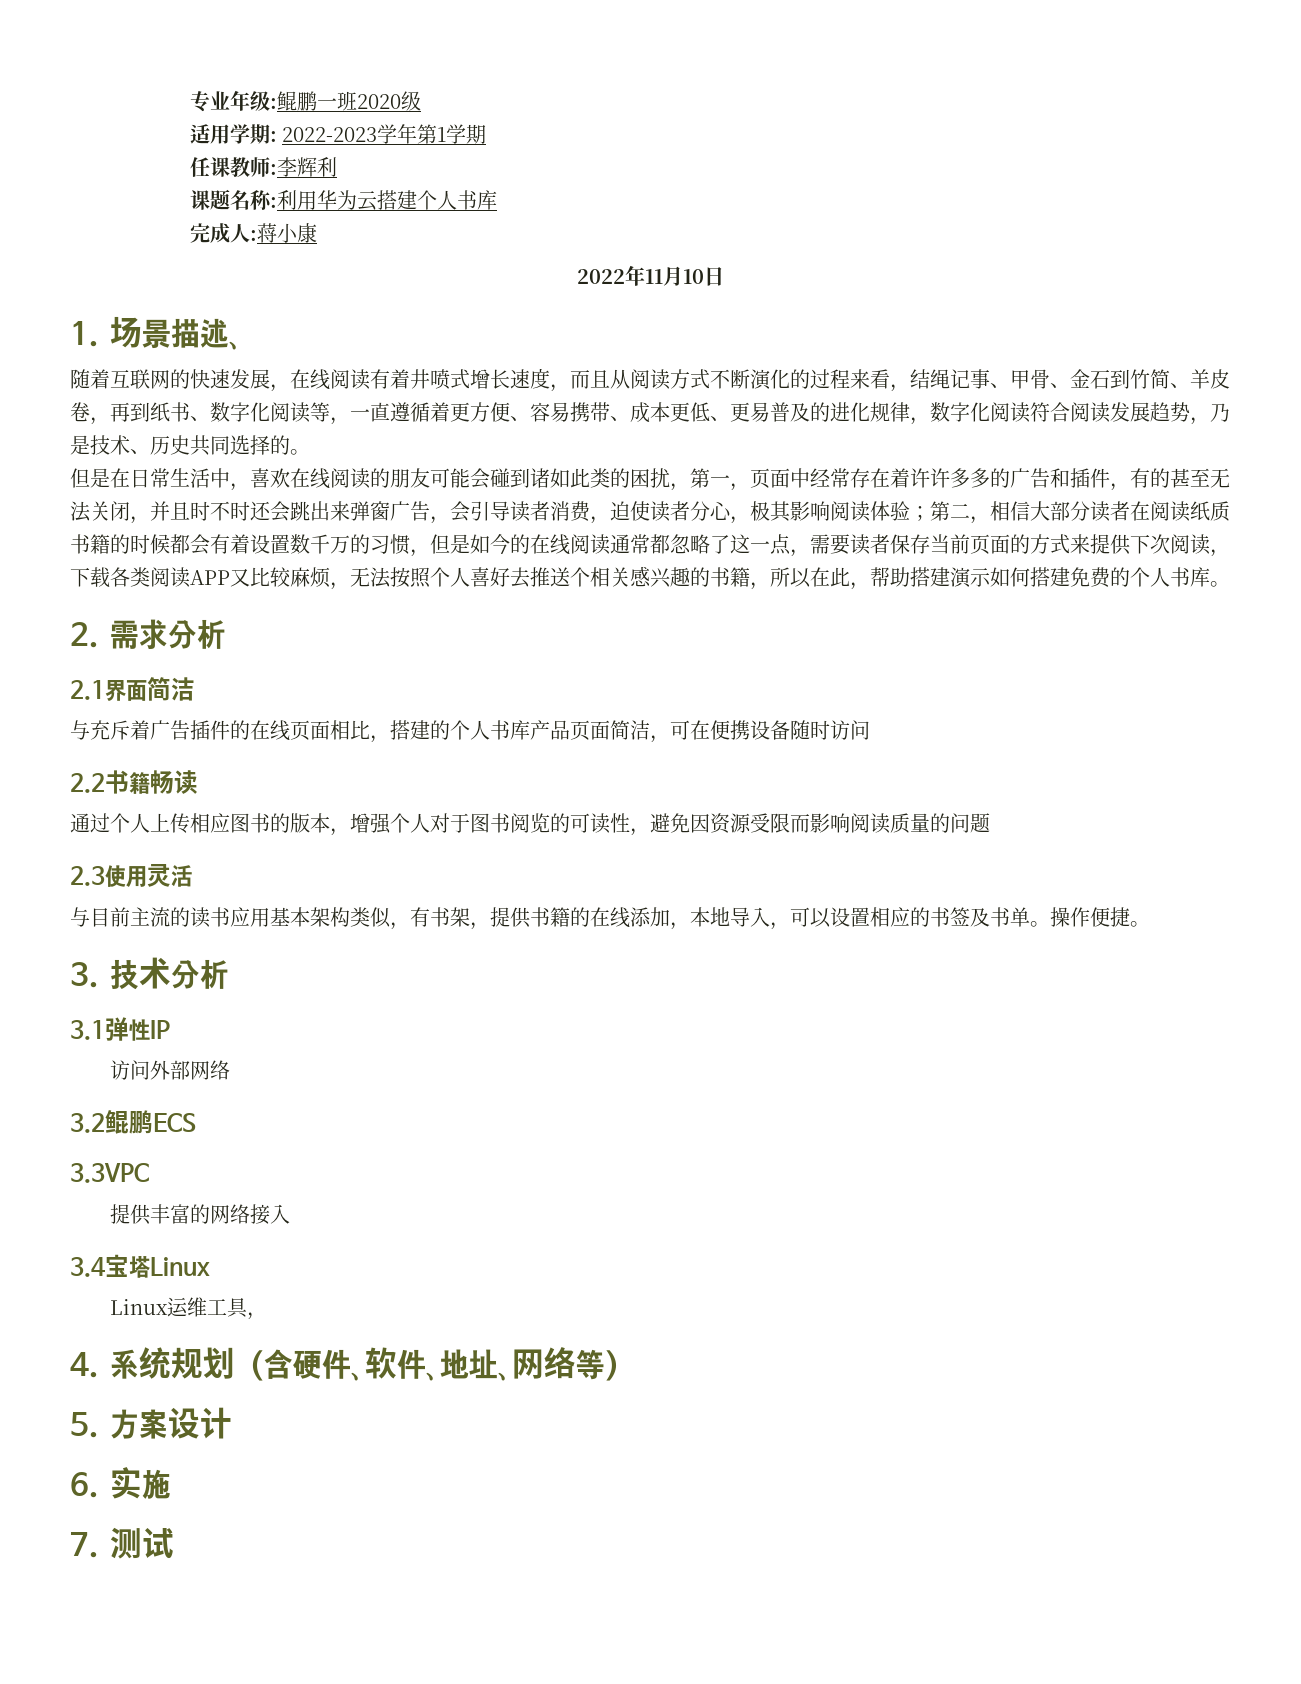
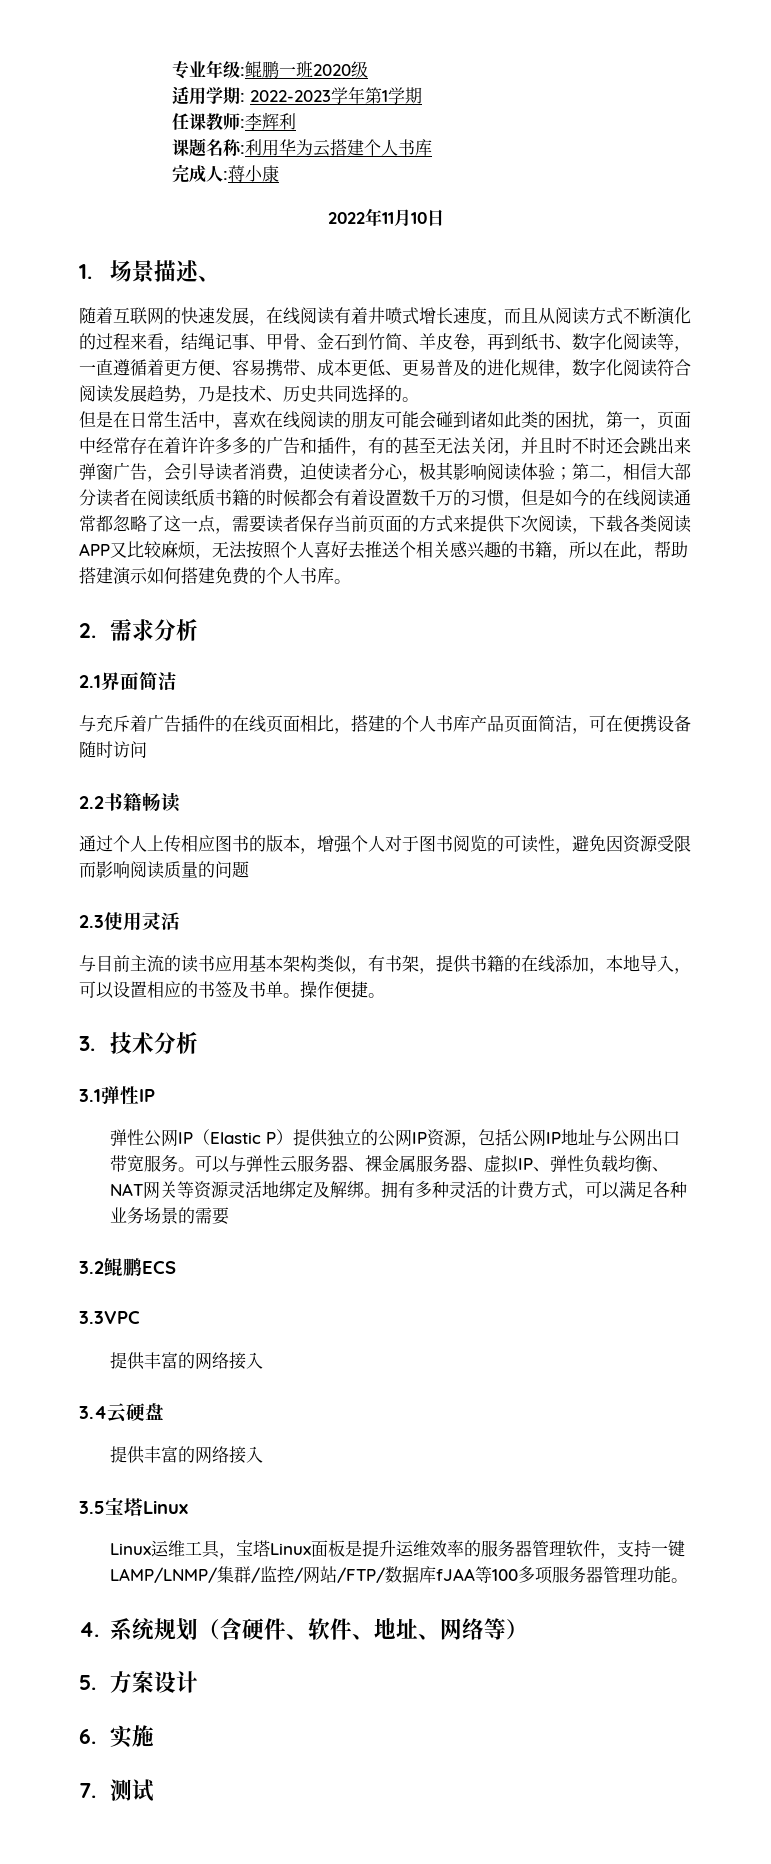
- 访问外部网络
+ 弹性公网IP（Elastic P）提供独立的公网IP资源，包括公网IP地址与公网出口带宽服务。可以与弹性云服务器、裸金属服务器、虚拟IP、弹性负载均衡、NAT网关等资源灵活地绑定及解绑。拥有多种灵活的计费方式，可以满足各种业务场景的需要
- 3.4宝塔Linux
+ 3.4云硬盘
+ 提供丰富的网络接入
+ 3.5宝塔Linux
- Linux运维工具，
+ Linux运维工具，宝塔Linux面板是提升运维效率的服务器管理软件，支持一键LAMP/LNMP/集群/监控/网站/FTP/数据库fJAA等100多项服务器管理功能。

